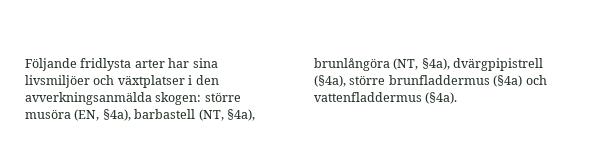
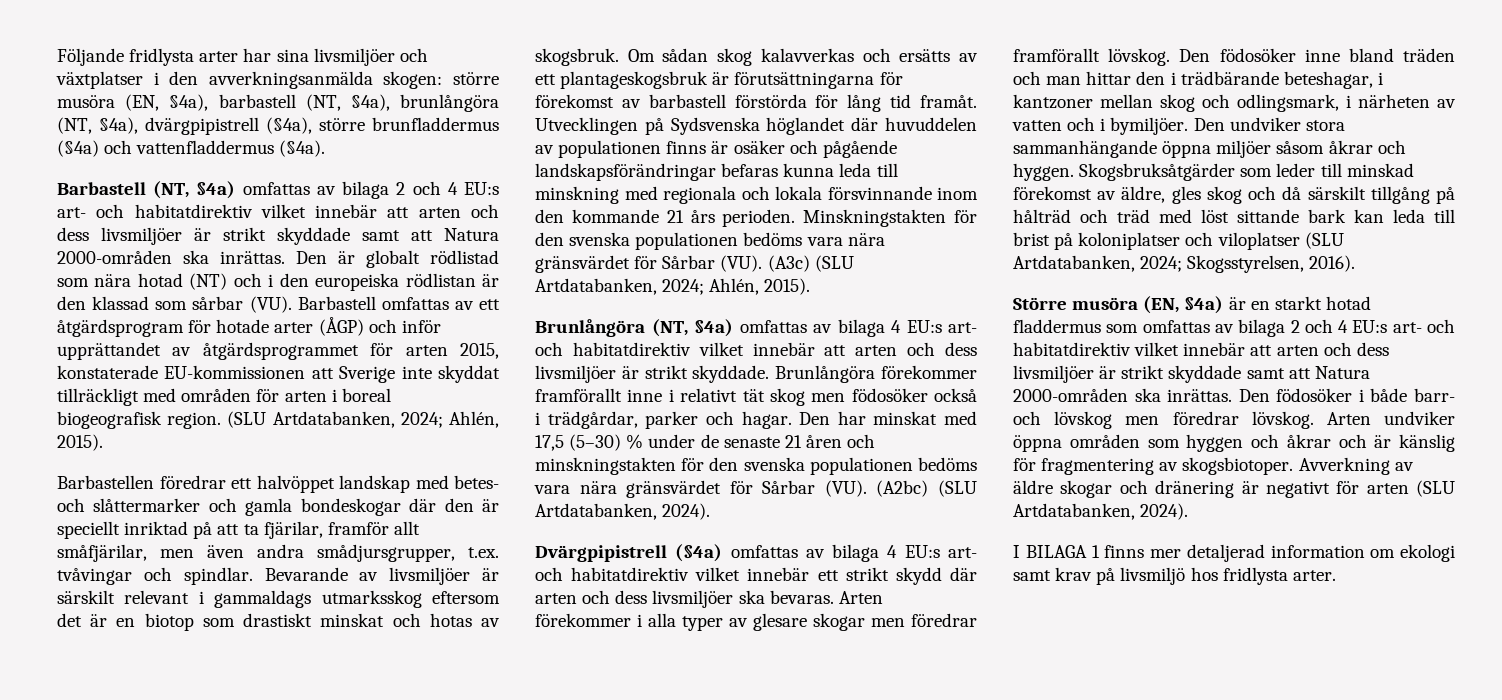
+ Barbastell (NT, §4a) omfattas av bilaga 2 och 4 EU:s art- och habitatdirektiv vilket innebär att arten och dess livsmiljöer är strikt skyddade samt att Natura 2000-områden ska inrättas. Den är globalt rödlistad som nära hotad (NT) och i den europeiska rödlistan är den klassad som sårbar (VU). Barbastell omfattas av ett åtgärdsprogram för hotade arter (ÅGP) och inför upprättandet av åtgärdsprogrammet för arten 2015, konstaterade EU-kommissionen att Sverige inte skyddat tillräckligt med områden för arten i boreal biogeografisk region. (SLU Artdatabanken, 2024; Ahlén, 2015).
+ Barbastellen föredrar ett halvöppet landskap med betes- och slåttermarker och gamla bondeskogar där den är speciellt inriktad på att ta fjärilar, framför allt småfjärilar, men även andra smådjursgrupper, t.ex. tvåvingar och spindlar. Bevarande av livsmiljöer är särskilt relevant i gammaldags utmarksskog eftersom det är en biotop som drastiskt minskat och hotas av skogsbruk. Om sådan skog kalavverkas och ersätts av ett plantageskogsbruk är förutsättningarna för förekomst av barbastell förstörda för lång tid framåt. Utvecklingen på Sydsvenska höglandet där huvuddelen av populationen finns är osäker och pågående landskapsförändringar befaras kunna leda till minskning med regionala och lokala försvinnande inom den kommande 21 års perioden. Minskningstakten för den svenska populationen bedöms vara nära gränsvärdet för Sårbar (VU). (A3c) (SLU Artdatabanken, 2024; Ahlén, 2015).
+ Brunlångöra (NT, §4a) omfattas av bilaga 4 EU:s art- och habitatdirektiv vilket innebär att arten och dess livsmiljöer är strikt skyddade. Brunlångöra förekommer framförallt inne i relativt tät skog men födosöker också i trädgårdar, parker och hagar. Den har minskat med 17,5 (5–30) % under de senaste 21 åren och minskningstakten för den svenska populationen bedöms vara nära gränsvärdet för Sårbar (VU). (A2bc) (SLU Artdatabanken, 2024).
+ Dvärgpipistrell (§4a) omfattas av bilaga 4 EU:s art- och habitatdirektiv vilket innebär ett strikt skydd där arten och dess livsmiljöer ska bevaras. Arten förekommer i alla typer av glesare skogar men föredrar framförallt lövskog. Den födosöker inne bland träden och man hittar den i trädbärande beteshagar, i kantzoner mellan skog och odlingsmark, i närheten av vatten och i bymiljöer. Den undviker stora sammanhängande öppna miljöer såsom åkrar och hyggen. Skogsbruksåtgärder som leder till minskad förekomst av äldre, gles skog och då särskilt tillgång på hålträd och träd med löst sittande bark kan leda till brist på koloniplatser och viloplatser (SLU Artdatabanken, 2024; Skogsstyrelsen, 2016).
+ Större musöra (EN, §4a) är en starkt hotad fladdermus som omfattas av bilaga 2 och 4 EU:s art- och habitatdirektiv vilket innebär att arten och dess livsmiljöer är strikt skyddade samt att Natura 2000-områden ska inrättas. Den födosöker i både barr- och lövskog men föredrar lövskog. Arten undviker öppna områden som hyggen och åkrar och är känslig för fragmentering av skogsbiotoper. Avverkning av äldre skogar och dränering är negativt för arten (SLU Artdatabanken, 2024).
+ I BILAGA 1 finns mer detaljerad information om ekologi samt krav på livsmiljö hos fridlysta arter.

